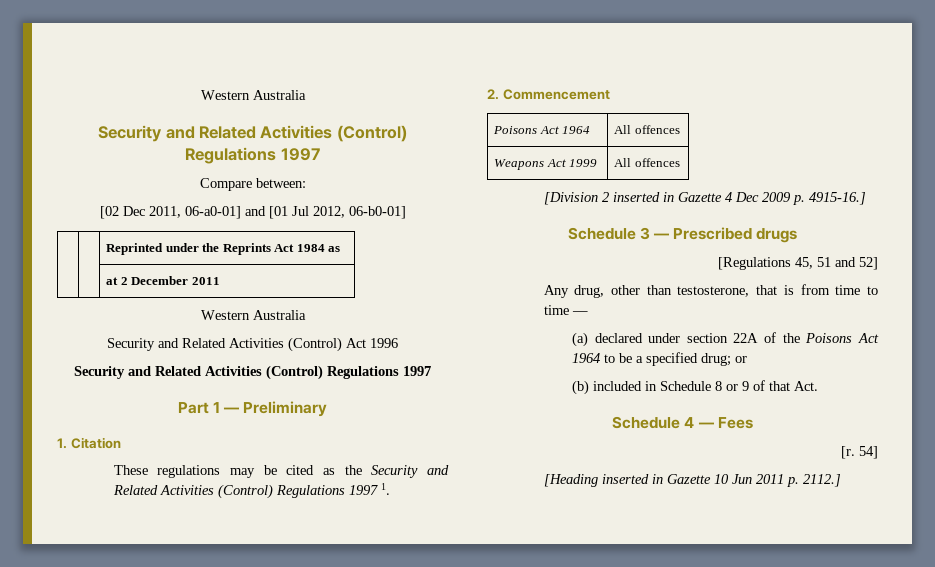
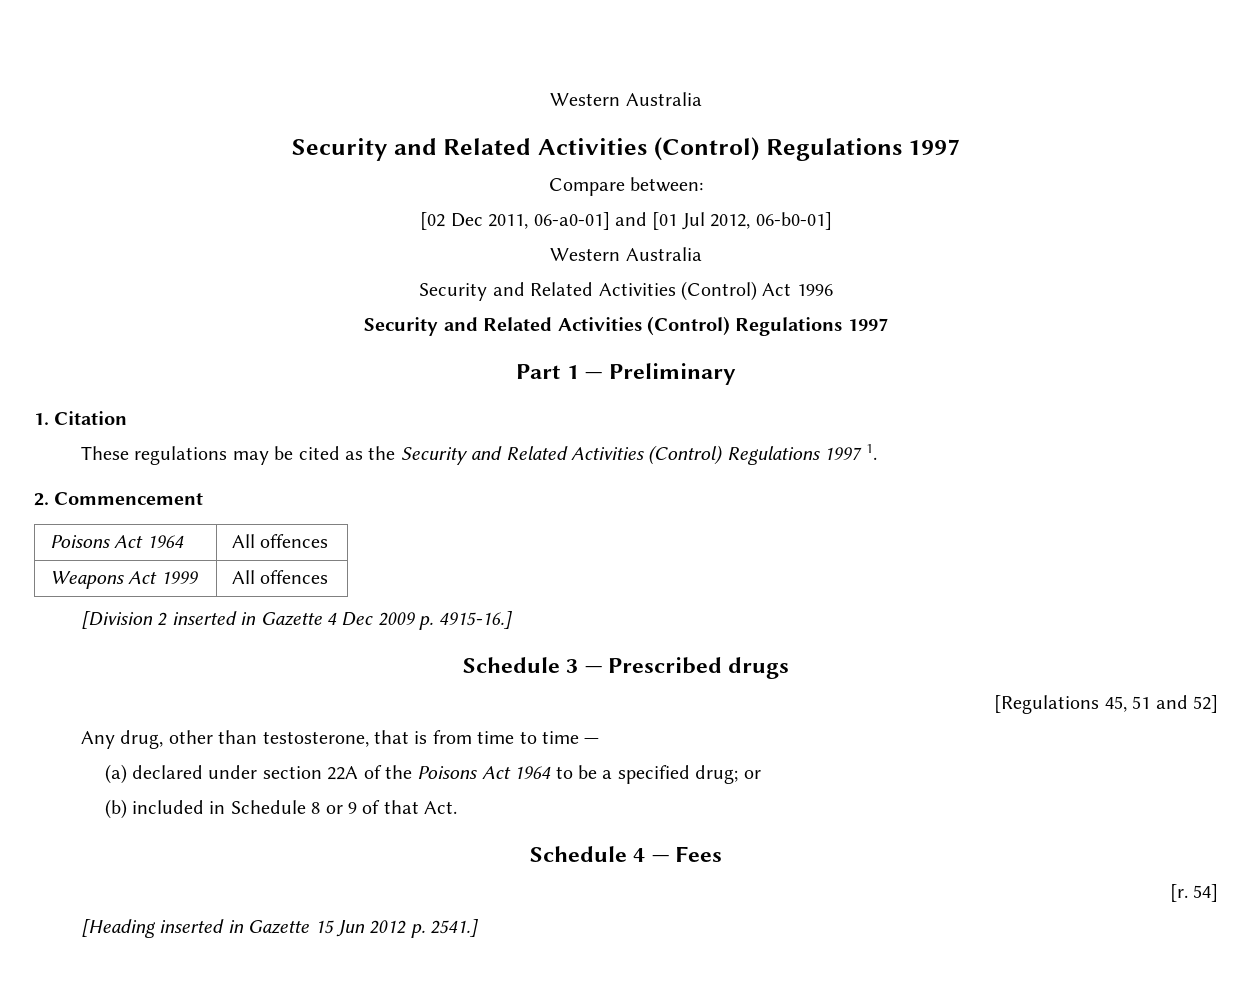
- | | Reprinted under the Reprints Act 1984 as
- | | at 2 December 2011
- [Heading inserted in Gazette 10 Jun 2011 p. 2112.]
+ [Heading inserted in Gazette 15 Jun 2012 p. 2541.]

